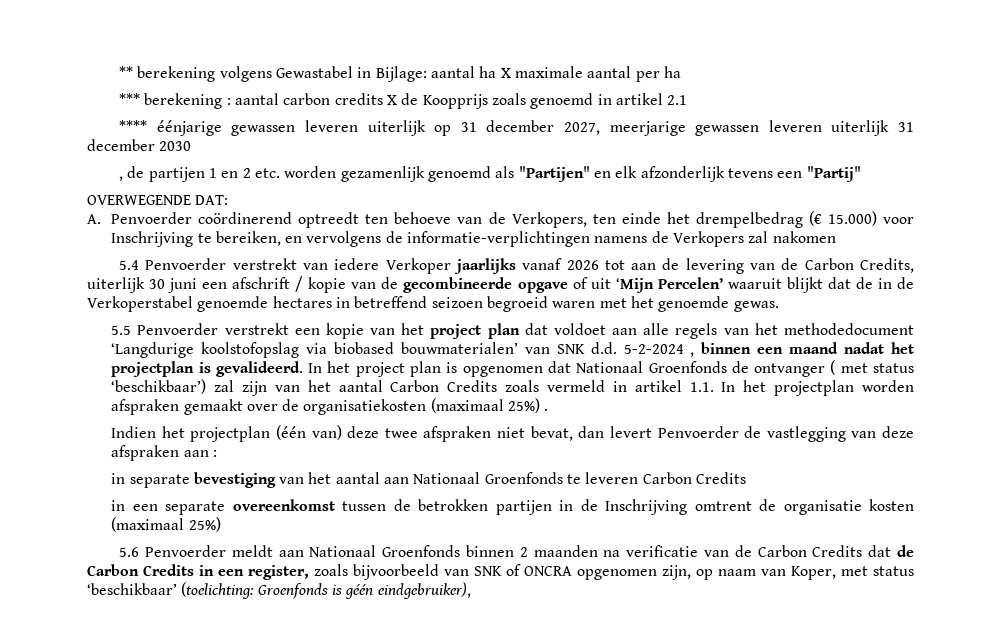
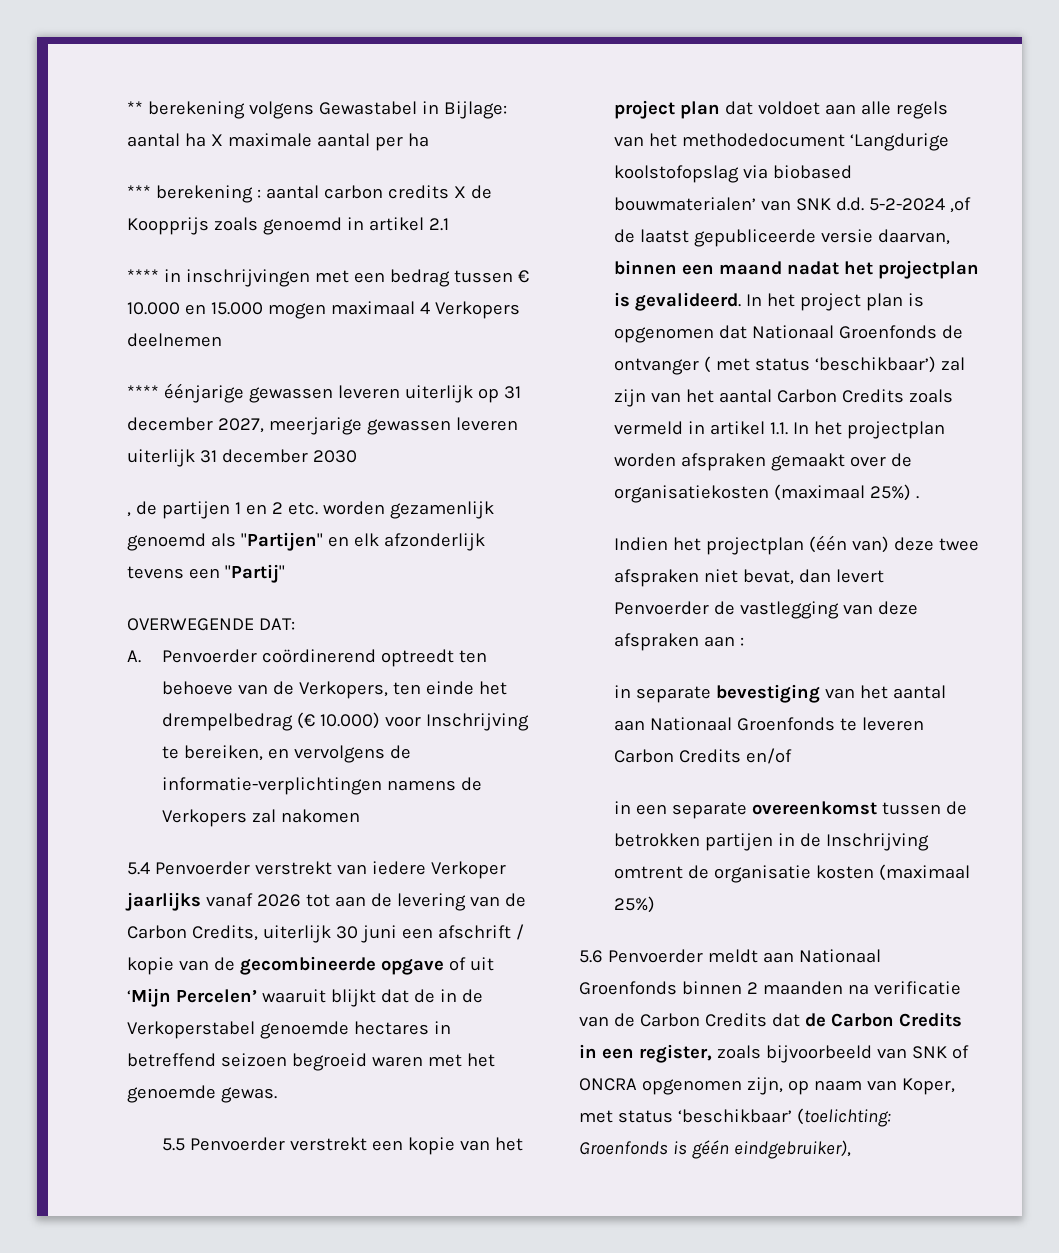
+ **** in inschrijvingen met een bedrag tussen € 10.000 en 15.000 mogen maximaal 4 Verkopers deelnemen
- A. Penvoerder coördinerend optreedt ten behoeve van de Verkopers, ten einde het drempelbedrag (€ 15.000) voor Inschrijving te bereiken, en vervolgens de informatie-verplichtingen namens de Verkopers zal nakomen
+ A. Penvoerder coördinerend optreedt ten behoeve van de Verkopers, ten einde het drempelbedrag (€ 10.000) voor Inschrijving te bereiken, en vervolgens de informatie-verplichtingen namens de Verkopers zal nakomen
- 5.5 Penvoerder verstrekt een kopie van het project plan dat voldoet aan alle regels van het methodedocument ‘Langdurige koolstofopslag via biobased bouwmaterialen’ van SNK d.d. 5-2-2024 , binnen een maand nadat het projectplan is gevalideerd.
+ 5.5 Penvoerder verstrekt een kopie van het project plan dat voldoet aan alle regels van het methodedocument ‘Langdurige koolstofopslag via biobased bouwmaterialen’ van SNK d.d. 5-2-2024 ,of de laatst gepubliceerde versie daarvan, binnen een maand nadat het projectplan is gevalideerd.
- in separate bevestiging van het aantal aan Nationaal Groenfonds te leveren Carbon Credits
+ in separate bevestiging van het aantal aan Nationaal Groenfonds te leveren Carbon Credits en/of

